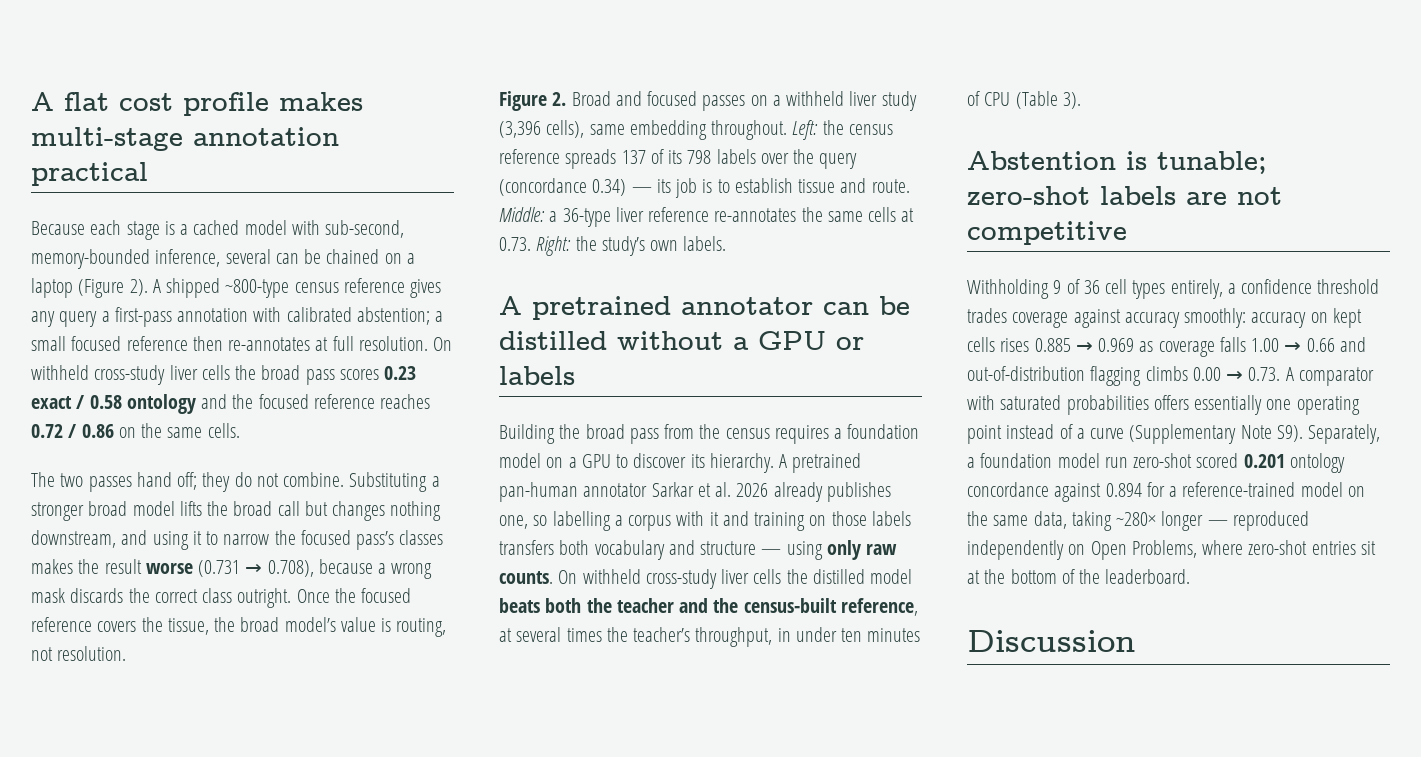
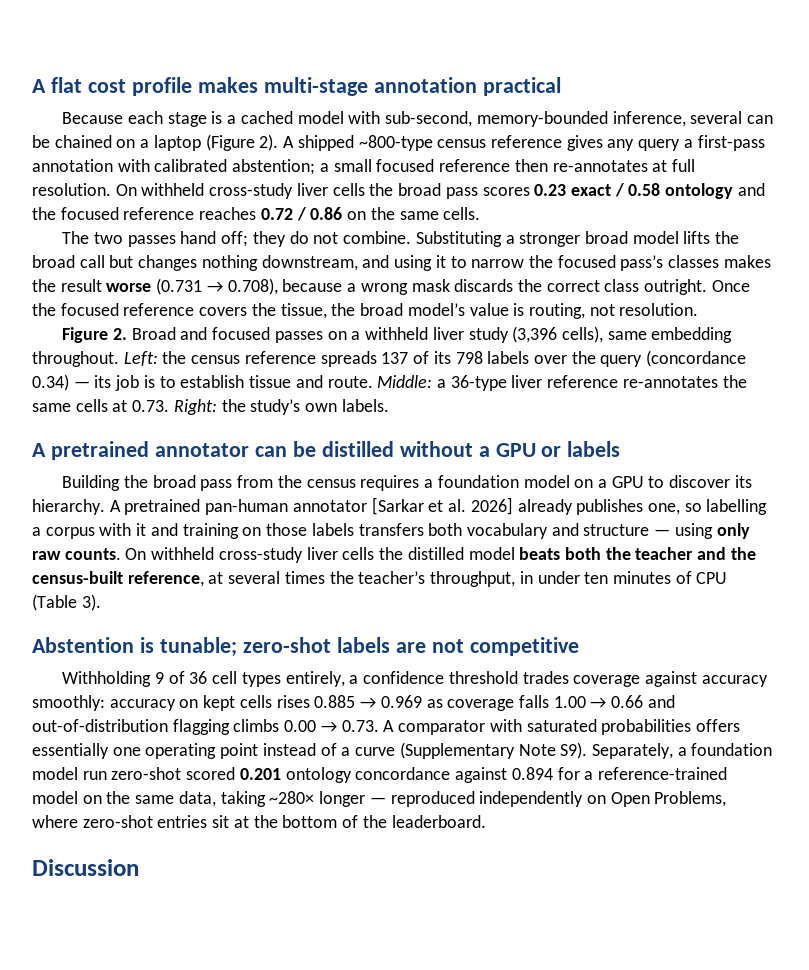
- A pretrained pan-human annotator Sarkar et al. 2026 already publishes one, so labelling a corpus with it and training on those labels transfers both vocabulary and structure — using only raw counts.
+ A pretrained pan-human annotator [Sarkar et al. 2026] already publishes one, so labelling a corpus with it and training on those labels transfers both vocabulary and structure — using only raw counts.

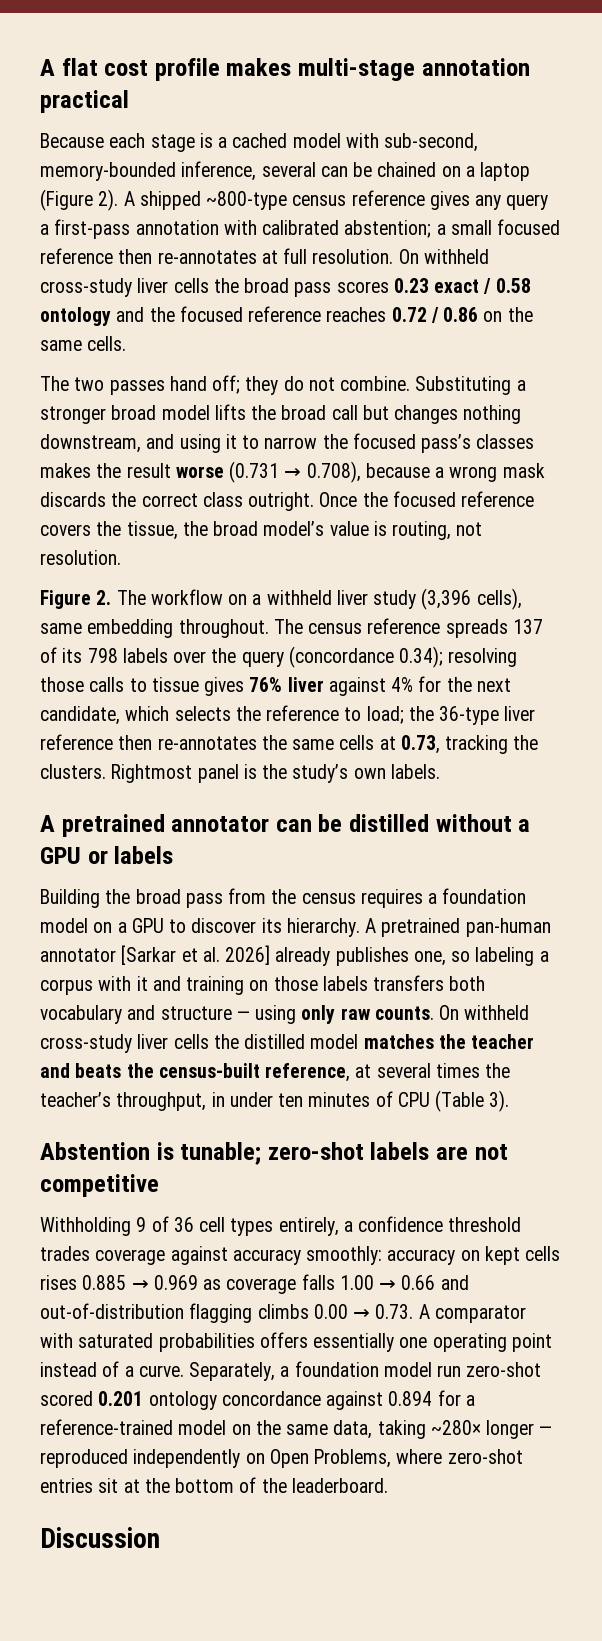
- Figure 2. Broad and focused passes on a withheld liver study (3,396 cells), same embedding throughout.
+ Figure 2. The workflow on a withheld liver study (3,396 cells), same embedding throughout.
- Left: the census reference spreads 137 of its 798 labels over the query (concordance 0.34) — its job is to establish tissue and route. Middle: a 36-type liver reference re-annotates the same cells at 0.73. Right: the study’s own labels.
+ The census reference spreads 137 of its 798 labels over the query (concordance 0.34); resolving those calls to tissue gives 76% liver against 4% for the next candidate, which selects the reference to load; the 36-type liver reference then re-annotates the same cells at 0.73, tracking the clusters. Rightmost panel is the study’s own labels.
- A pretrained pan-human annotator [Sarkar et al. 2026] already publishes one, so labelling a corpus with it and training on those labels transfers both vocabulary and structure — using only raw counts.
+ A pretrained pan-human annotator [Sarkar et al. 2026] already publishes one, so labeling a corpus with it and training on those labels transfers both vocabulary and structure — using only raw counts.
- On withheld cross-study liver cells the distilled model beats both the teacher and the census-built reference, at several times the teacher’s throughput, in under ten minutes of CPU (Table 3).
+ On withheld cross-study liver cells the distilled model matches the teacher and beats the census-built reference, at several times the teacher’s throughput, in under ten minutes of CPU (Table 3).
- accuracy on kept cells rises 0.885 → 0.969 as coverage falls 1.00 → 0.66 and out-of-distribution flagging climbs 0.00 → 0.73. A comparator with saturated probabilities offers essentially one operating point instead of a curve (Supplementary Note S9). Separately, a foundation model run zero-shot scored 0.201 ontology concordance against 0.894 for a reference-trained model on the same data, taking ~280× longer — reproduced independently on Open Problems, where zero-shot entries sit at the bottom of the leaderboard.
+ accuracy on kept cells rises 0.885 → 0.969 as coverage falls 1.00 → 0.66 and out-of-distribution flagging climbs 0.00 → 0.73. A comparator with saturated probabilities offers essentially one operating point instead of a curve. Separately, a foundation model run zero-shot scored 0.201 ontology concordance against 0.894 for a reference-trained model on the same data, taking ~280× longer — reproduced independently on Open Problems, where zero-shot entries sit at the bottom of the leaderboard.

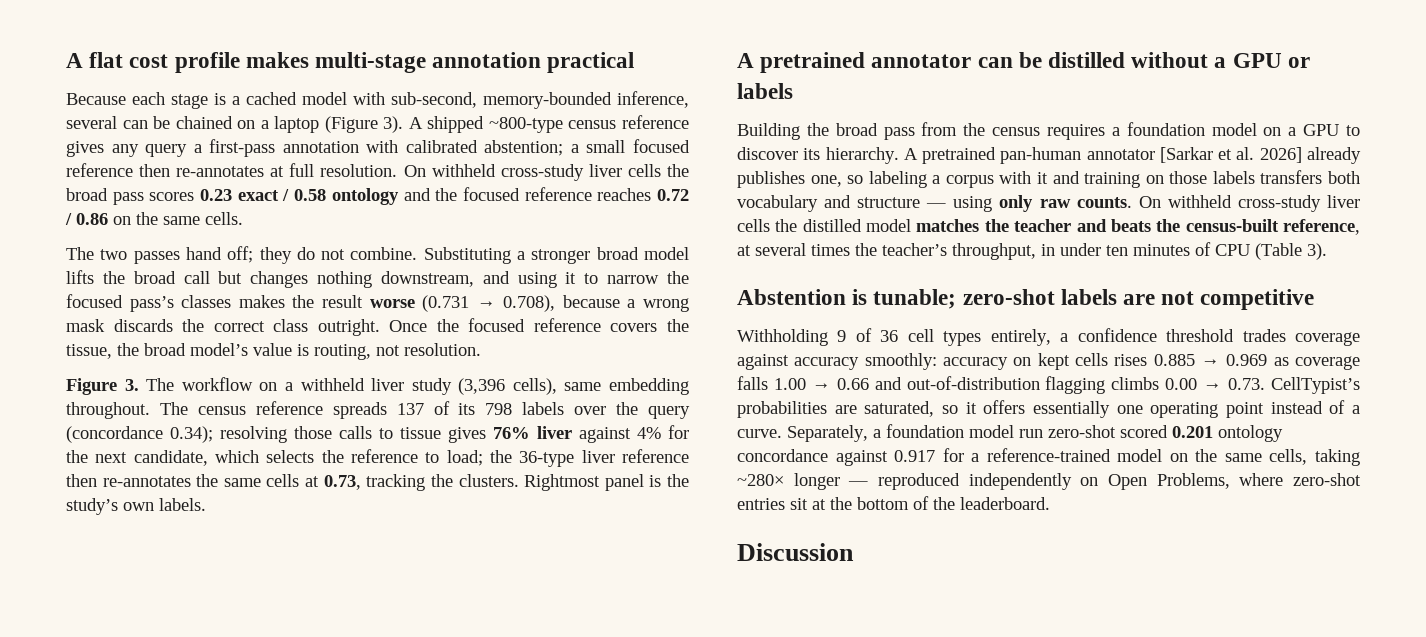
- Because each stage is a cached model with sub-second, memory-bounded inference, several can be chained on a laptop (Figure 2).
+ Because each stage is a cached model with sub-second, memory-bounded inference, several can be chained on a laptop (Figure 3).
- Figure 2. The workflow on a withheld liver study (3,396 cells), same embedding throughout.
+ Figure 3. The workflow on a withheld liver study (3,396 cells), same embedding throughout.
- Withholding 9 of 36 cell types entirely, a confidence threshold trades coverage against accuracy smoothly: accuracy on kept cells rises 0.885 → 0.969 as coverage falls 1.00 → 0.66 and out-of-distribution flagging climbs 0.00 → 0.73. A comparator with saturated probabilities offers essentially one operating point instead of a curve.
+ Withholding 9 of 36 cell types entirely, a confidence threshold trades coverage against accuracy smoothly: accuracy on kept cells rises 0.885 → 0.969 as coverage falls 1.00 → 0.66 and out-of-distribution flagging climbs 0.00 → 0.73. CellTypist’s probabilities are saturated, so it offers essentially one operating point instead of a curve.
- Separately, a foundation model run zero-shot scored 0.201 ontology concordance against 0.894 for a reference-trained model on the same data, taking ~280× longer — reproduced independently on Open Problems, where zero-shot entries sit at the bottom of the leaderboard.
+ Separately, a foundation model run zero-shot scored 0.201 ontology concordance against 0.917 for a reference-trained model on the same cells, taking ~280× longer — reproduced independently on Open Problems, where zero-shot entries sit at the bottom of the leaderboard.

